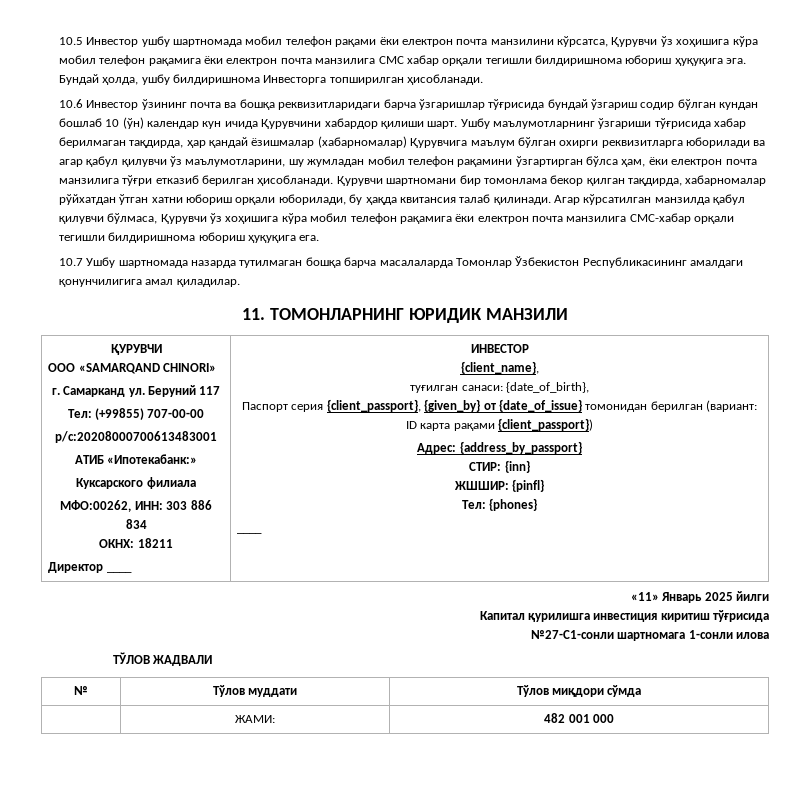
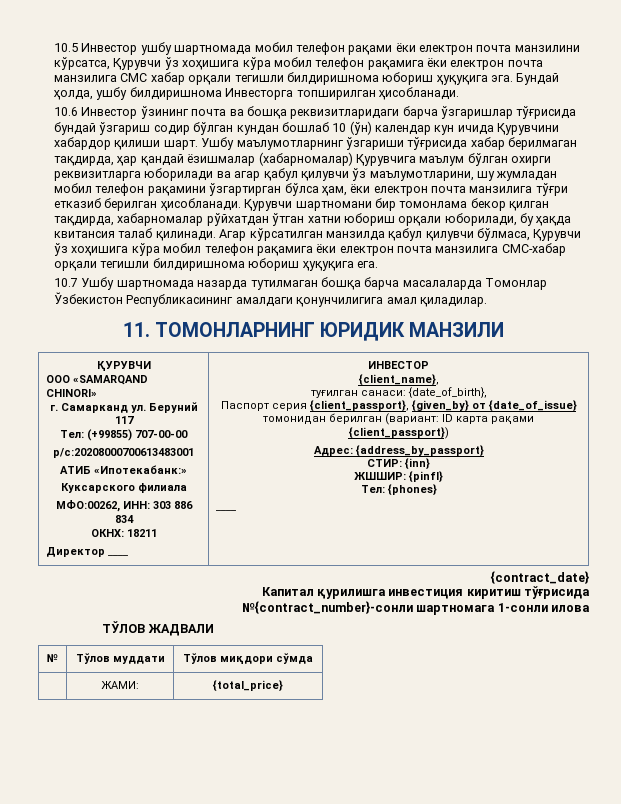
- «11» Январь 2025 йилги
+ {contract_date}
- №27-С1-сонли шартномага 1-сонли илова
+ №{contract_number}-сонли шартномага 1-сонли илова
- | ЖАМИ: | 482 001 000
+ | ЖАМИ: | {total_price}

